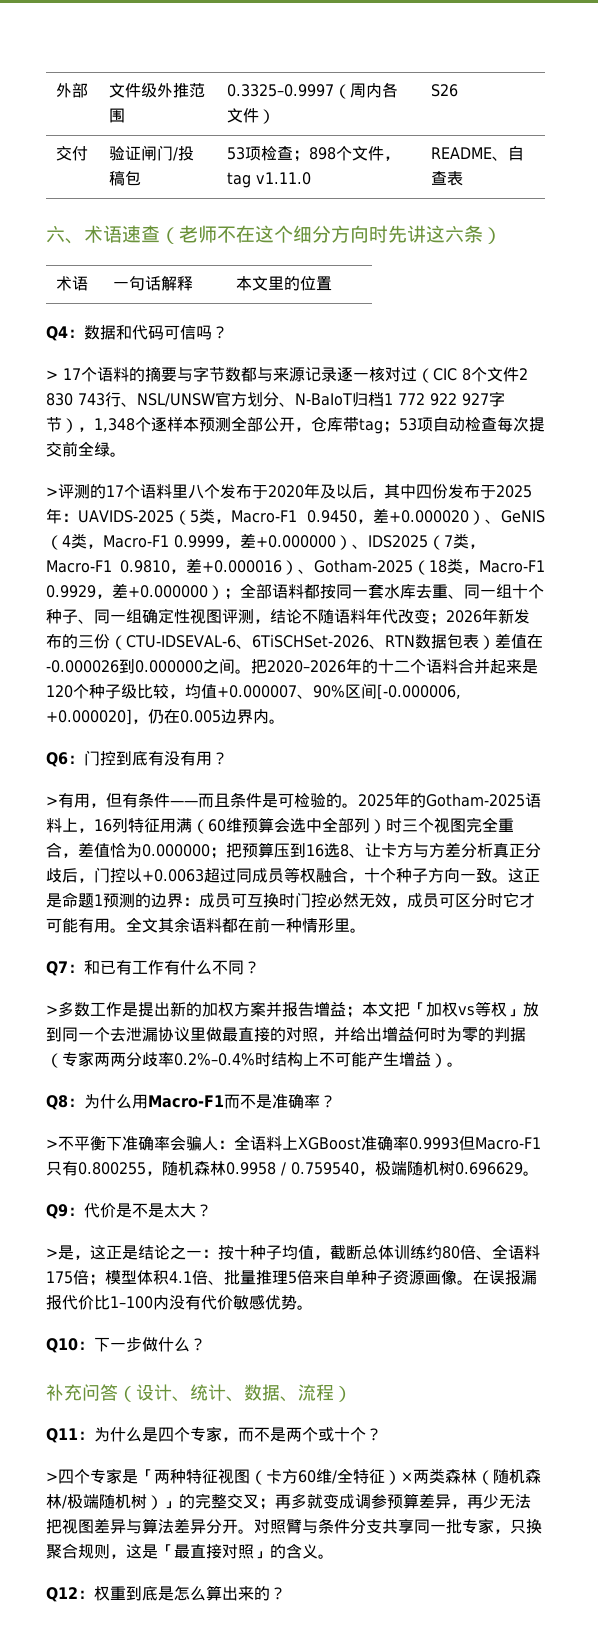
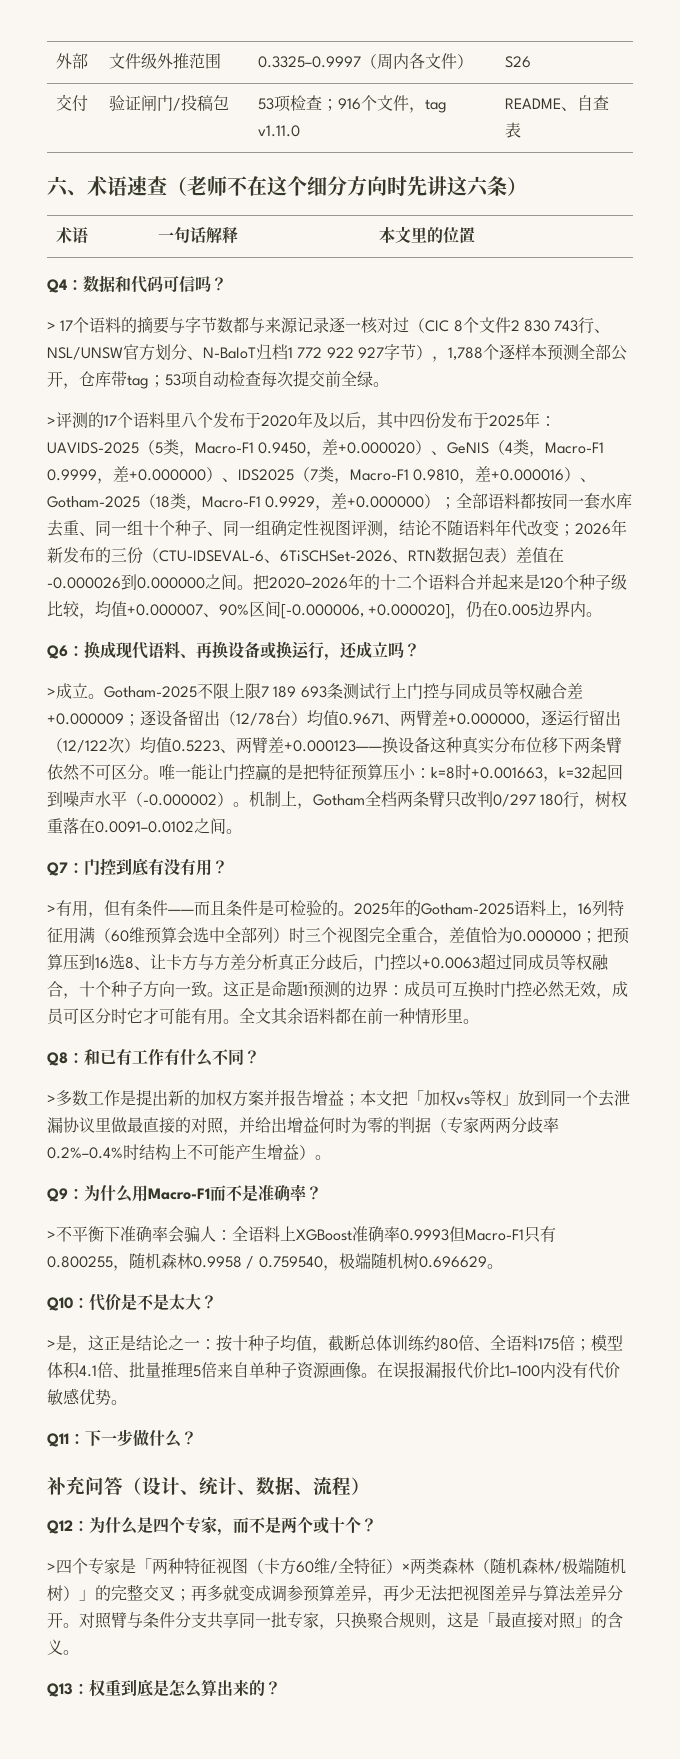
- 交付 | 验证闸门/投稿包 | 53项检查；898个文件，tag v1.11.0 | README、自查表
+ 交付 | 验证闸门/投稿包 | 53项检查；916个文件，tag v1.11.0 | README、自查表
- > 17个语料的摘要与字节数都与来源记录逐一核对过（CIC 8个文件2 830 743行、NSL/UNSW官方划分、N-BaIoT归档1 772 922 927字节），1,348个逐样本预测全部公开，仓库带tag；53项自动检查每次提交前全绿。
+ > 17个语料的摘要与字节数都与来源记录逐一核对过（CIC 8个文件2 830 743行、NSL/UNSW官方划分、N-BaIoT归档1 772 922 927字节），1,788个逐样本预测全部公开，仓库带tag；53项自动检查每次提交前全绿。
- Q6：门控到底有没有用？
+ Q6：换成现代语料、再换设备或换运行，还成立吗？
+ >成立。Gotham-2025不限上限7 189 693条测试行上门控与同成员等权融合差+0.000009；逐设备留出（12/78台）均值0.9671、两臂差+0.000000，逐运行留出（12/122次）均值0.5223、两臂差+0.000123——换设备这种真实分布位移下两条臂依然不可区分。唯一能让门控赢的是把特征预算压小：k=8时+0.001663，k=32起回到噪声水平（-0.000002）。机制上，Gotham全档两条臂只改判0/297 180行，树权重落在0.0091–0.0102之间。
+ Q7：门控到底有没有用？
- Q7：和已有工作有什么不同？
+ Q8：和已有工作有什么不同？
- Q8：为什么用Macro-F1而不是准确率？
+ Q9：为什么用Macro-F1而不是准确率？
- Q9：代价是不是太大？
+ Q10：代价是不是太大？
- Q10：下一步做什么？
+ Q11：下一步做什么？
- Q11：为什么是四个专家，而不是两个或十个？
+ Q12：为什么是四个专家，而不是两个或十个？
- Q12：权重到底是怎么算出来的？
+ Q13：权重到底是怎么算出来的？

